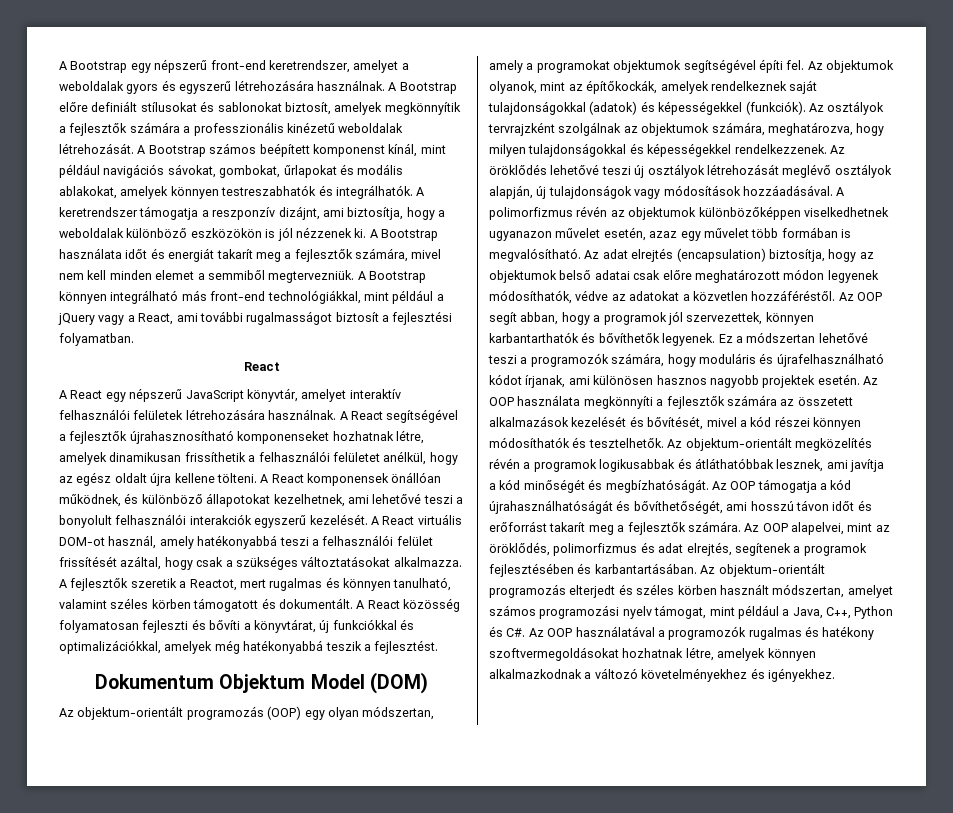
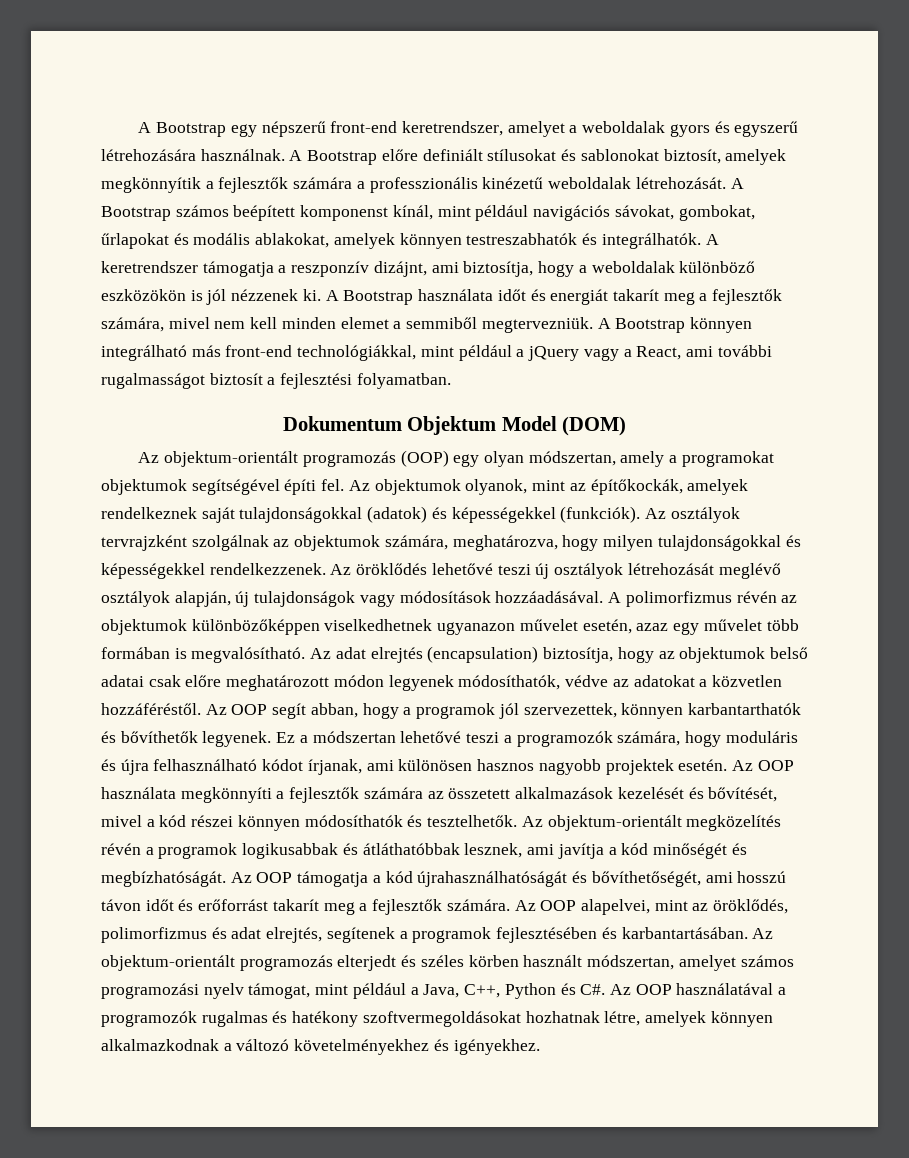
  A Bootstrap könnyen integrálható más front-end technológiákkal, mint például a jQuery vagy a React, ami további rugalmasságot biztosít a fejlesztési folyamatban.
- React
- A React egy népszerű JavaScript könyvtár, amelyet interaktív felhasználói felületek létrehozására használnak. A React segítségével a fejlesztők újrahasznosítható komponenseket hozhatnak létre, amelyek dinamikusan frissíthetik a felhasználói felületet anélkül, hogy az egész oldalt újra kellene tölteni. A React komponensek önállóan működnek, és különböző állapotokat kezelhetnek, ami lehetővé teszi a bonyolult felhasználói interakciók egyszerű kezelését. A React virtuális DOM-ot használ, amely hatékonyabbá teszi a felhasználói felület frissítését azáltal, hogy csak a szükséges változtatásokat alkalmazza. A fejlesztők szeretik a Reactot, mert rugalmas és könnyen tanulható, valamint széles körben támogatott és dokumentált. A React közösség folyamatosan fejleszti és bővíti a könyvtárat, új funkciókkal és optimalizációkkal, amelyek még hatékonyabbá teszik a fejlesztést.
- Ez a módszertan lehetővé teszi a programozók számára, hogy moduláris és újrafelhasználható kódot írjanak, ami különösen hasznos nagyobb projektek esetén.
+ Ez a módszertan lehetővé teszi a programozók számára, hogy moduláris és újra felhasználható kódot írjanak, ami különösen hasznos nagyobb projektek esetén.

